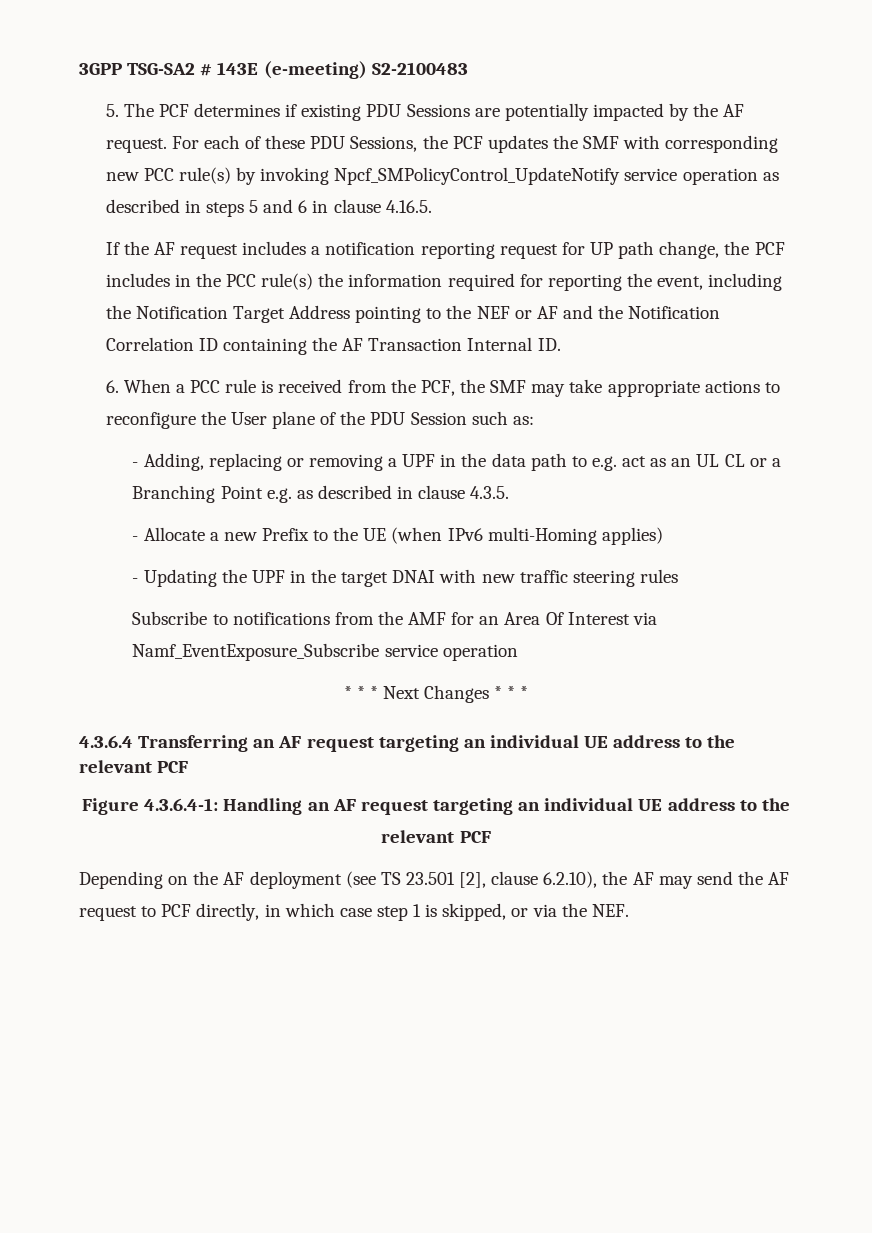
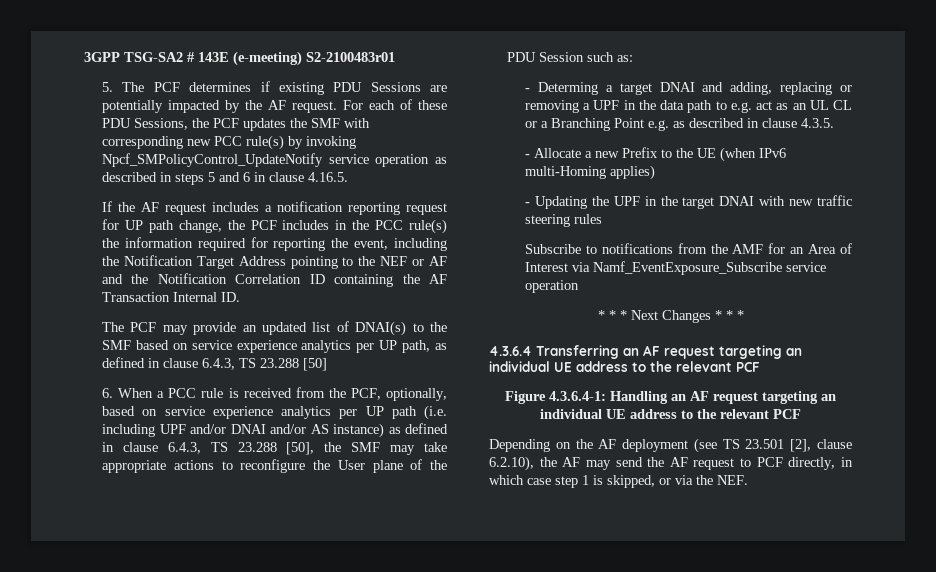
- 3GPP TSG-SA2 # 143E (e-meeting) S2-2100483
+ 3GPP TSG-SA2 # 143E (e-meeting) S2-2100483r01
+ The PCF may provide an updated list of DNAI(s) to the SMF based on service experience analytics per UP path, as defined in clause 6.4.3, TS 23.288 [50]
- 6. When a PCC rule is received from the PCF, the SMF may take appropriate actions to reconfigure the User plane of the PDU Session such as:
+ 6. When a PCC rule is received from the PCF, optionally, based on service experience analytics per UP path (i.e. including UPF and/or DNAI and/or AS instance) as defined in clause 6.4.3, TS 23.288 [50], the SMF may take appropriate actions to reconfigure the User plane of the PDU Session such as:
- - Adding, replacing or removing a UPF in the data path to e.g. act as an UL CL or a Branching Point e.g. as described in clause 4.3.5.
+ - Determing a target DNAI and adding, replacing or removing a UPF in the data path to e.g. act as an UL CL or a Branching Point e.g. as described in clause 4.3.5.
- Subscribe to notifications from the AMF for an Area Of Interest via Namf_EventExposure_Subscribe service operation
+ Subscribe to notifications from the AMF for an Area of Interest via Namf_EventExposure_Subscribe service operation

